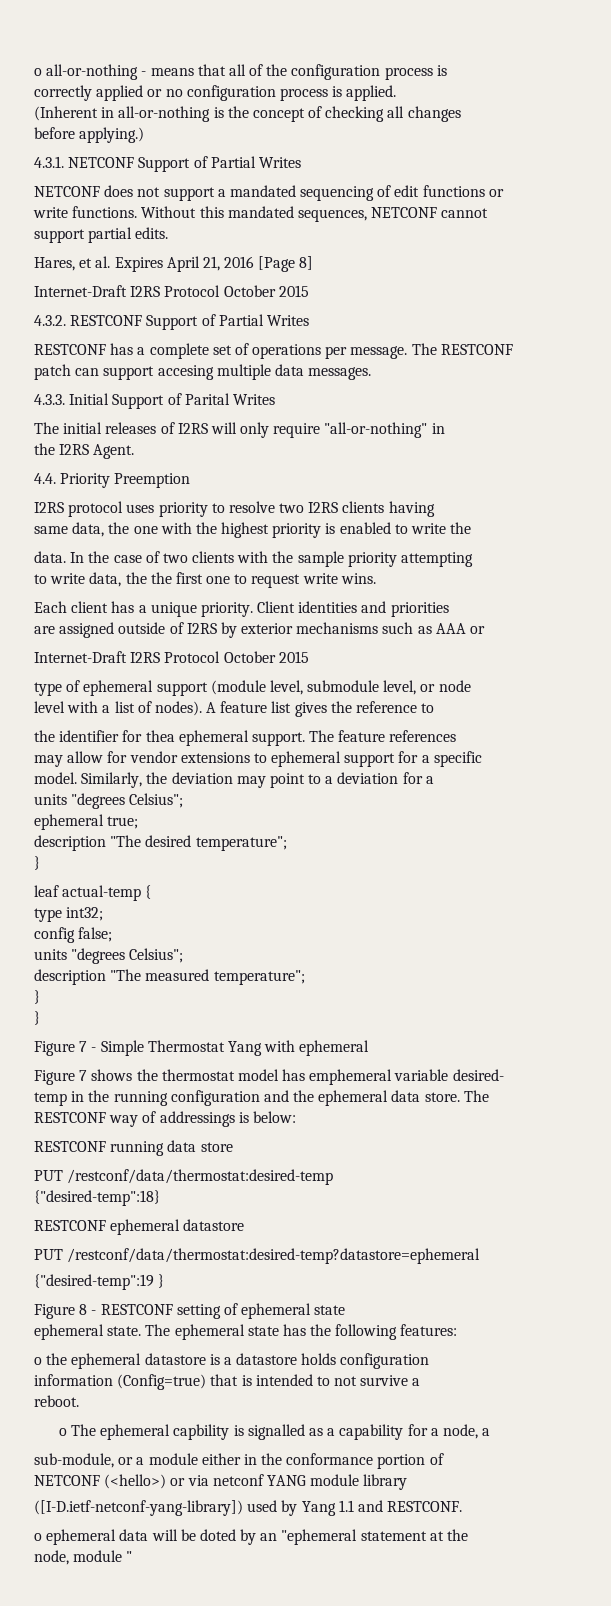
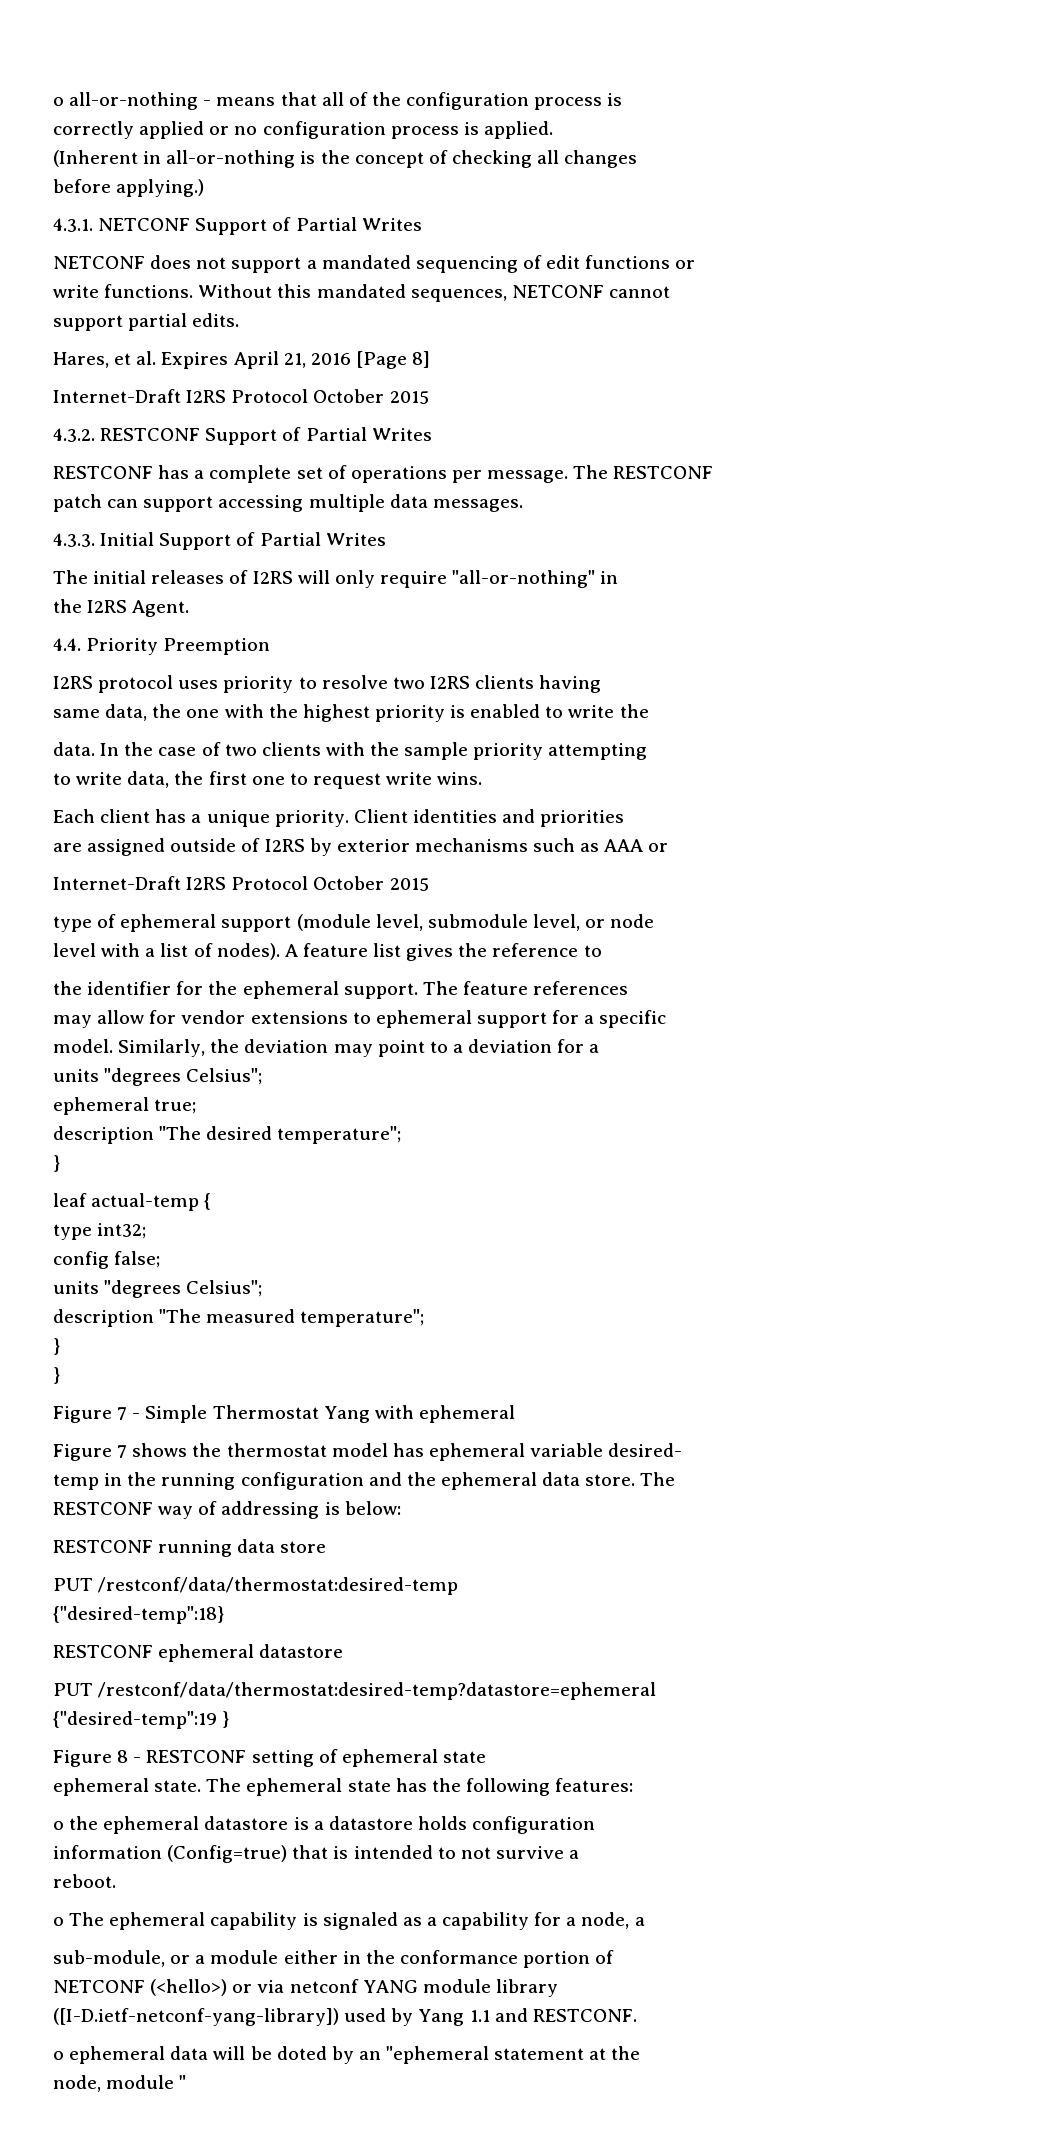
- patch can support accesing multiple data messages.
+ patch can support accessing multiple data messages.
- 4.3.3. Initial Support of Parital Writes
+ 4.3.3. Initial Support of Partial Writes
- to write data, the the first one to request write wins.
+ to write data, the first one to request write wins.
- the identifier for thea ephemeral support.
+ the identifier for the ephemeral support.
- Figure 7 shows the thermostat model has emphemeral variable desired-
+ Figure 7 shows the thermostat model has ephemeral variable desired-
- RESTCONF way of addressings is below:
+ RESTCONF way of addressing is below:
- o The ephemeral capbility is signalled as a capability for a node, a
+ o The ephemeral capability is signaled as a capability for a node, a

